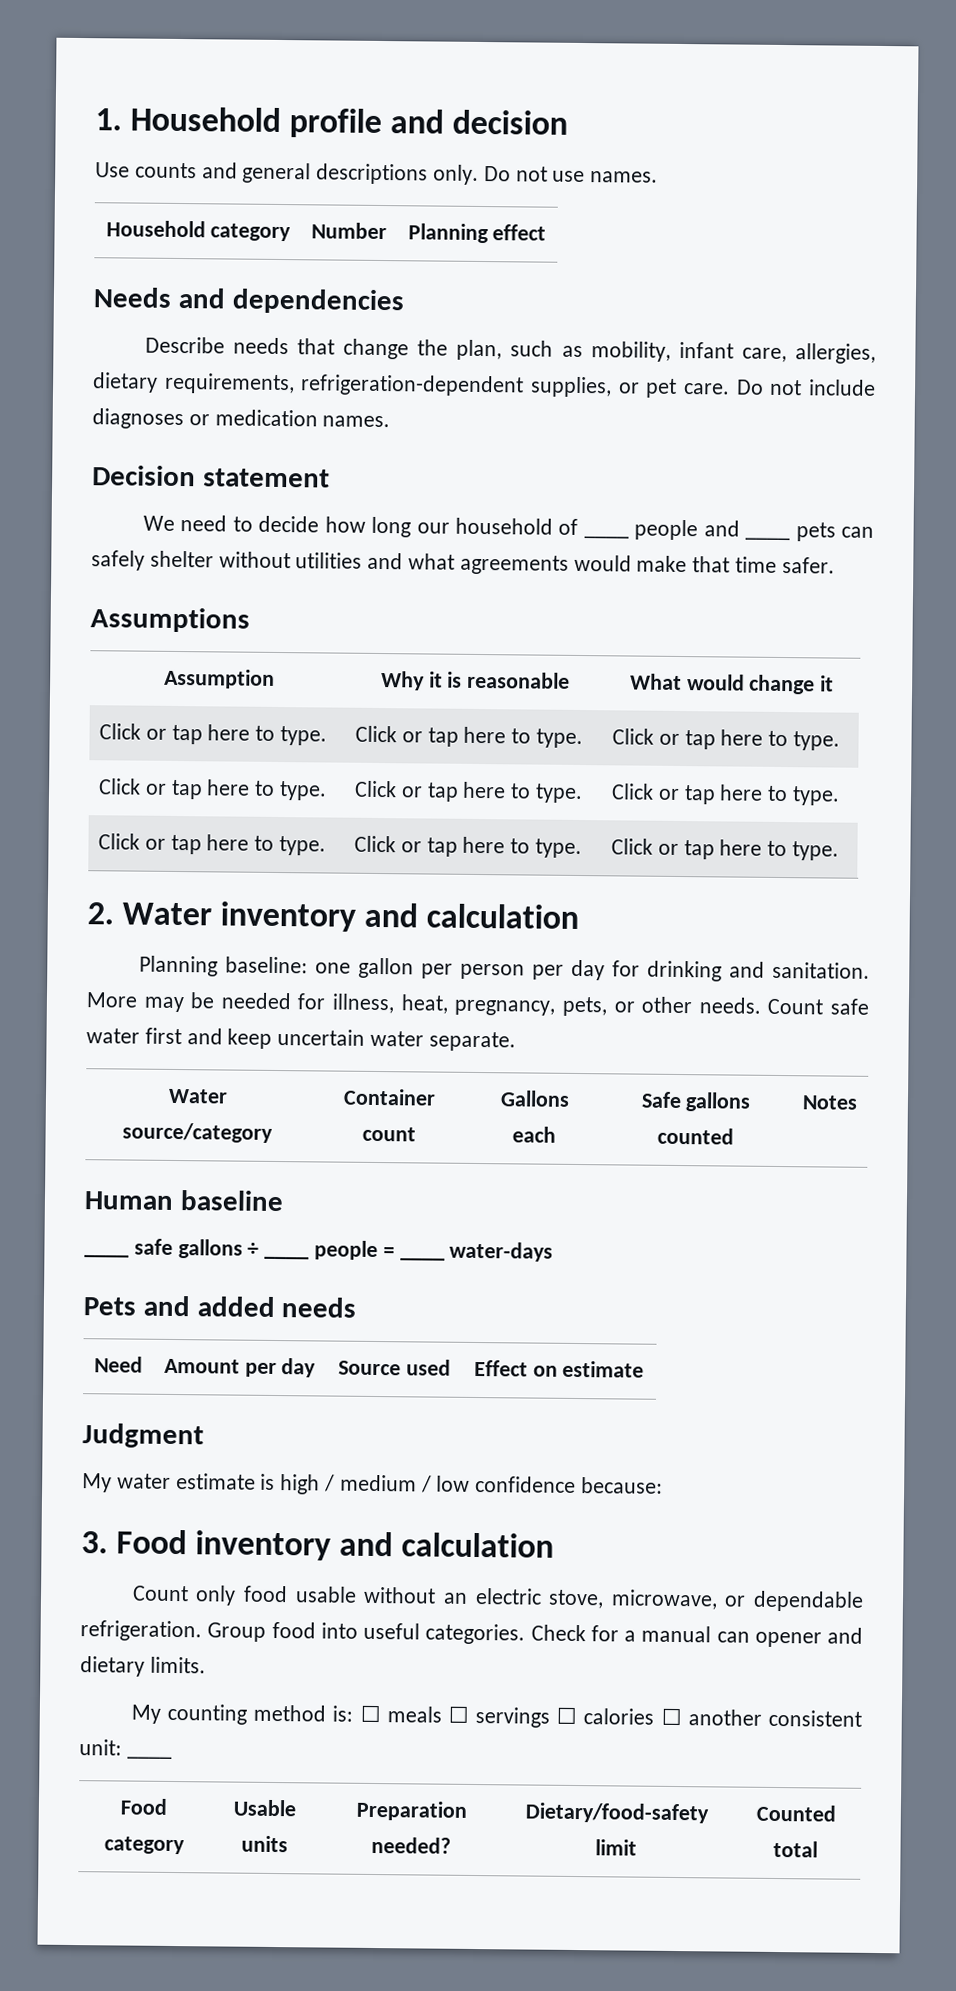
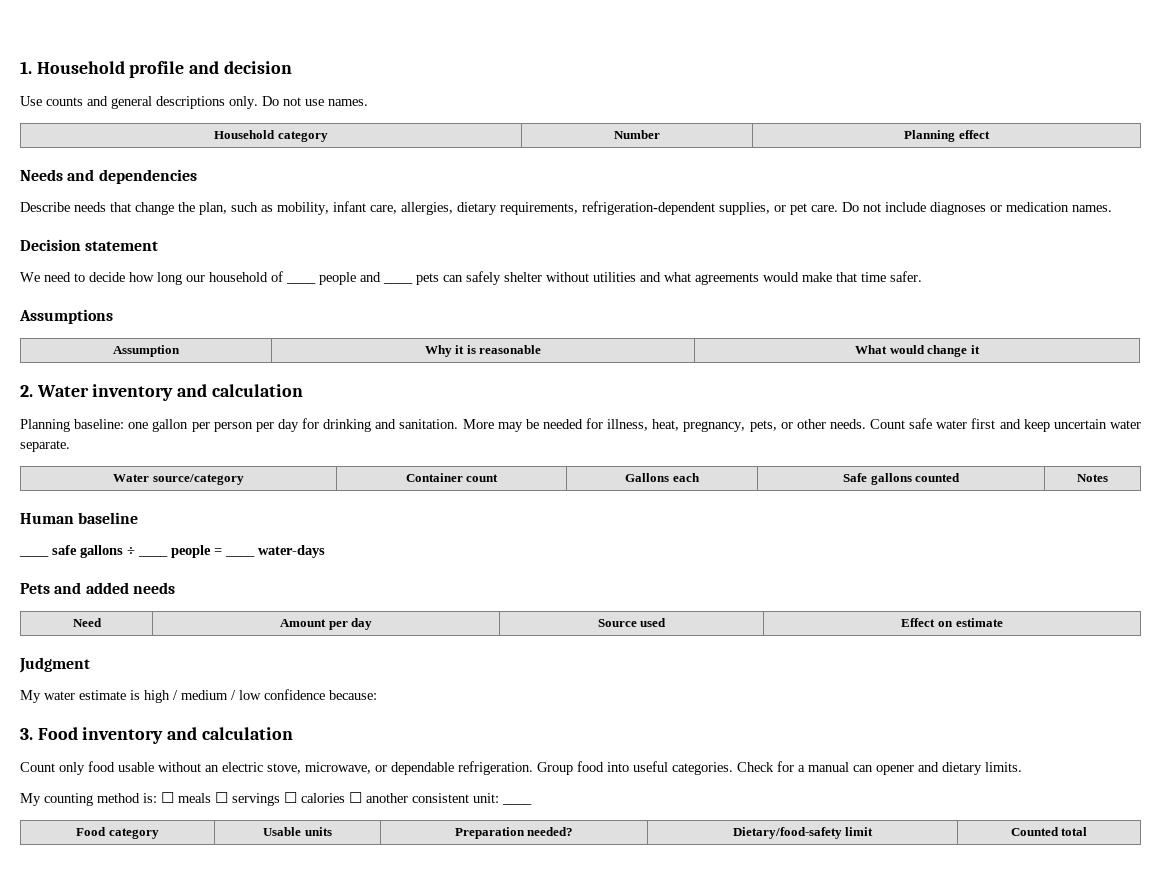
  Assumption | Why it is reasonable | What would change it
- Click or tap here to type. | Click or tap here to type. | Click or tap here to type.
- Click or tap here to type. | Click or tap here to type. | Click or tap here to type.
- Click or tap here to type. | Click or tap here to type. | Click or tap here to type.

